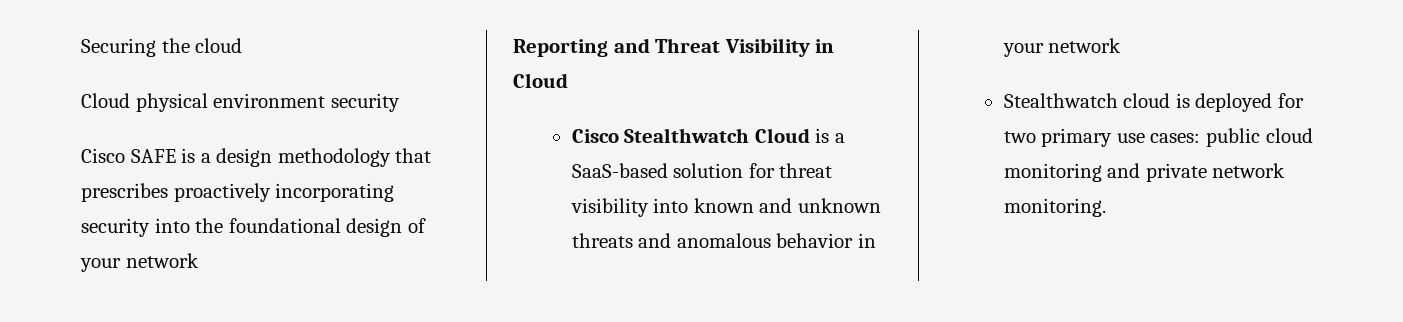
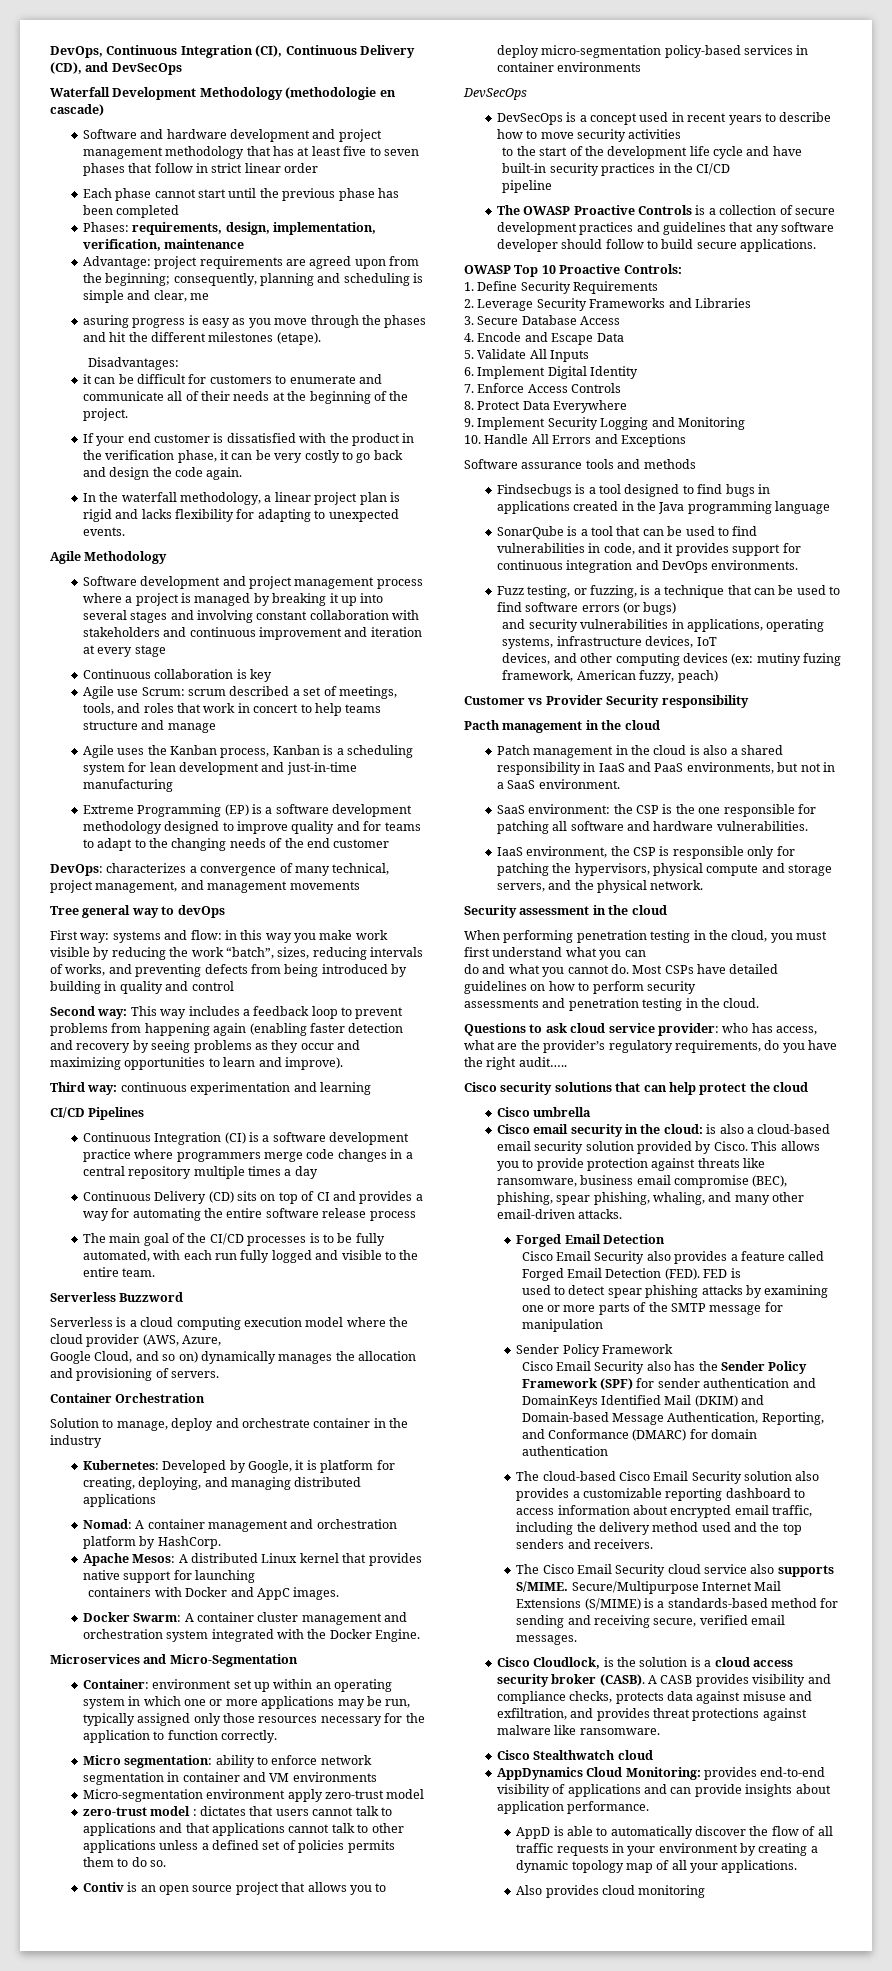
- Securing the cloud
- Cloud physical environment security
- Cisco SAFE is a design methodology that prescribes proactively incorporating security into the foundational design of your network
- Reporting and Threat Visibility in Cloud
- Cisco Stealthwatch Cloud is a SaaS-based solution for threat visibility into known and unknown threats and anomalous behavior in your network
- Stealthwatch cloud is deployed for two primary use cases: public cloud monitoring and private network monitoring.
+ DevOps, Continuous Integration (CI), Continuous Delivery (CD), and DevSecOps
+ Waterfall Development Methodology (methodologie en cascade)
+ Software and hardware development and project management methodology that has at least five to seven phases that follow in strict linear order
+ Each phase cannot start until the previous phase has been completed
+ Phases: requirements, design, implementation, verification, maintenance
+ Advantage: project requirements are agreed upon from the beginning; consequently, planning and scheduling is simple and clear, me
+ asuring progress is easy as you move through the phases and hit the different milestones (etape).
+ Disadvantages:
+ it can be difficult for customers to enumerate and communicate all of their needs at the beginning of the project.
+ If your end customer is dissatisfied with the product in the verification phase, it can be very costly to go back and design the code again.
+ In the waterfall methodology, a linear project plan is rigid and lacks flexibility for adapting to unexpected events.
+ Agile Methodology
+ Software development and project management process where a project is managed by breaking it up into several stages and involving constant collaboration with stakeholders and continuous improvement and iteration at every stage
+ Continuous collaboration is key
+ Agile use Scrum: scrum described a set of meetings, tools, and roles that work in concert to help teams structure and manage
+ Agile uses the Kanban process, Kanban is a scheduling system for lean development and just-in-time manufacturing
+ Extreme Programming (EP) is a software development methodology designed to improve quality and for teams to adapt to the changing needs of the end customer
+ DevOps: characterizes a convergence of many technical, project management, and management movements
+ Tree general way to devOps
+ First way: systems and flow: in this way you make work visible by reducing the work “batch”, sizes, reducing intervals of works, and preventing defects from being introduced by building in quality and control
+ Second way: This way includes a feedback loop to prevent problems from happening again (enabling faster detection and recovery by seeing problems as they occur and maximizing opportunities to learn and improve).
+ Third way: continuous experimentation and learning
+ CI/CD Pipelines
+ Continuous Integration (CI) is a software development practice where programmers merge code changes in a central repository multiple times a day
+ Continuous Delivery (CD) sits on top of CI and provides a way for automating the entire software release process
+ The main goal of the CI/CD processes is to be fully automated, with each run fully logged and visible to the entire team.
+ Serverless Buzzword
+ Serverless is a cloud computing execution model where the cloud provider (AWS, Azure,
+ Google Cloud, and so on) dynamically manages the allocation and provisioning of servers.
+ Container Orchestration
+ Solution to manage, deploy and orchestrate container in the industry
+ Kubernetes: Developed by Google, it is platform for creating, deploying, and managing distributed applications
+ Nomad: A container management and orchestration platform by HashCorp.
+ Apache Mesos: A distributed Linux kernel that provides native support for launching
+ containers with Docker and AppC images.
+ Docker Swarm: A container cluster management and orchestration system integrated with the Docker Engine.
+ Microservices and Micro-Segmentation
+ Container: environment set up within an operating system in which one or more applications may be run, typically assigned only those resources necessary for the application to function correctly.
+ Micro segmentation: ability to enforce network segmentation in container and VM environments
+ Micro-segmentation environment apply zero-trust model
+ zero-trust model : dictates that users cannot talk to applications and that applications cannot talk to other applications unless a defined set of policies permits them to do so.
+ Contiv is an open source project that allows you to deploy micro-segmentation policy-based services in container environments
+ DevSecOps
+ DevSecOps is a concept used in recent years to describe how to move security activities
+ to the start of the development life cycle and have built-in security practices in the CI/CD
+ pipeline
+ The OWASP Proactive Controls is a collection of secure development practices and guidelines that any software developer should follow to build secure applications.
+ OWASP Top 10 Proactive Controls:
+ 1. Define Security Requirements
+ 2. Leverage Security Frameworks and Libraries
+ 3. Secure Database Access
+ 4. Encode and Escape Data
+ 5. Validate All Inputs
+ 6. Implement Digital Identity
+ 7. Enforce Access Controls
+ 8. Protect Data Everywhere
+ 9. Implement Security Logging and Monitoring
+ 10. Handle All Errors and Exceptions
+ Software assurance tools and methods
+ Findsecbugs is a tool designed to find bugs in applications created in the Java programming language
+ SonarQube is a tool that can be used to find vulnerabilities in code, and it provides support for continuous integration and DevOps environments.
+ Fuzz testing, or fuzzing, is a technique that can be used to find software errors (or bugs)
+ and security vulnerabilities in applications, operating systems, infrastructure devices, IoT
+ devices, and other computing devices (ex: mutiny fuzing framework, American fuzzy, peach)
+ Customer vs Provider Security responsibility
+ Pacth management in the cloud
+ Patch management in the cloud is also a shared responsibility in IaaS and PaaS environments, but not in a SaaS environment.
+ SaaS environment: the CSP is the one responsible for patching all software and hardware vulnerabilities.
+ IaaS environment, the CSP is responsible only for patching the hypervisors, physical compute and storage servers, and the physical network.
+ Security assessment in the cloud
+ When performing penetration testing in the cloud, you must first understand what you can
+ do and what you cannot do. Most CSPs have detailed guidelines on how to perform security
+ assessments and penetration testing in the cloud.
+ Questions to ask cloud service provider: who has access, what are the provider’s regulatory requirements, do you have the right audit…..
+ Cisco security solutions that can help protect the cloud
+ Cisco umbrella
+ Cisco email security in the cloud: is also a cloud-based email security solution provided by Cisco. This allows you to provide protection against threats like ransomware, business email compromise (BEC), phishing, spear phishing, whaling, and many other email-driven attacks.
+ Forged Email Detection
+ Cisco Email Security also provides a feature called Forged Email Detection (FED). FED is
+ used to detect spear phishing attacks by examining one or more parts of the SMTP message for manipulation
+ Sender Policy Framework
+ Cisco Email Security also has the Sender Policy Framework (SPF) for sender authentication and DomainKeys Identified Mail (DKIM) and Domain-based Message Authentication, Reporting, and Conformance (DMARC) for domain authentication
+ The cloud-based Cisco Email Security solution also provides a customizable reporting dashboard to access information about encrypted email traffic, including the delivery method used and the top senders and receivers.
+ The Cisco Email Security cloud service also supports S/MIME. Secure/Multipurpose Internet Mail Extensions (S/MIME) is a standards-based method for sending and receiving secure, verified email messages.
+ Cisco Cloudlock, is the solution is a cloud access security broker (CASB). A CASB provides visibility and compliance checks, protects data against misuse and exfiltration, and provides threat protections against malware like ransomware.
+ Cisco Stealthwatch cloud
+ AppDynamics Cloud Monitoring: provides end-to-end visibility of applications and can provide insights about application performance.
+ AppD is able to automatically discover the flow of all traffic requests in your environment by creating a dynamic topology map of all your applications.
+ Also provides cloud monitoring

